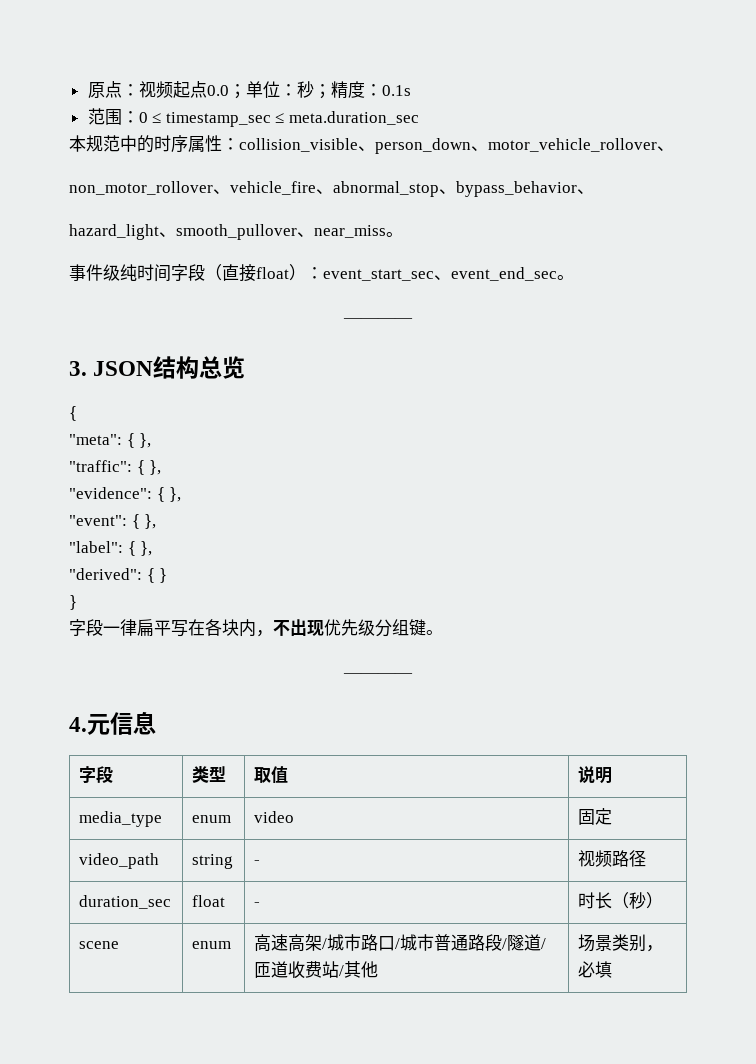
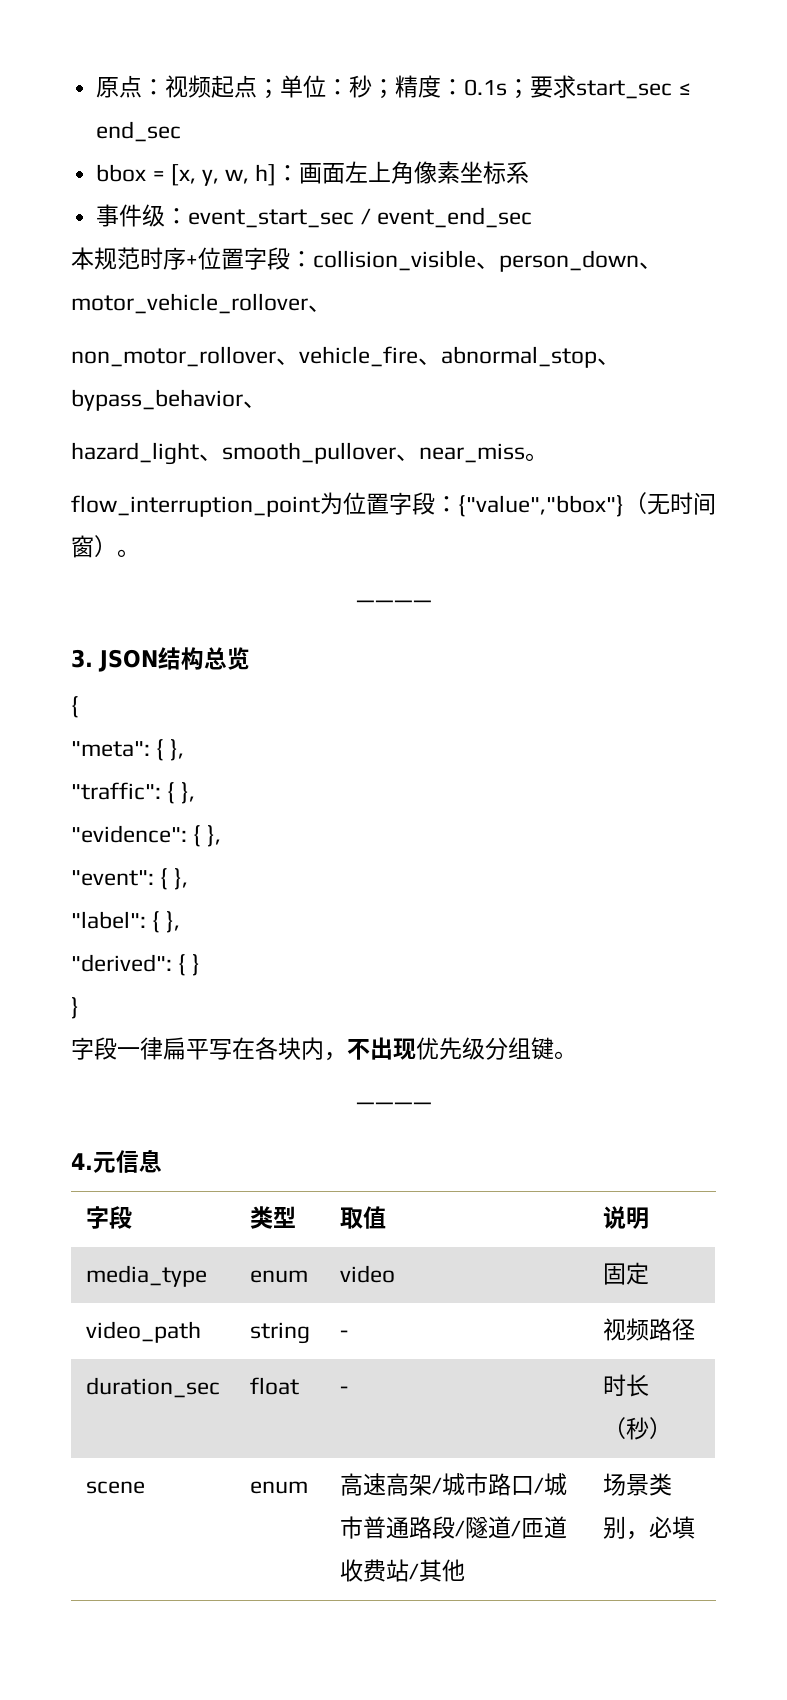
- 原点：视频起点0.0；单位：秒；精度：0.1s
- 范围：0 ≤ timestamp_sec ≤ meta.duration_sec
- 本规范中的时序属性：collision_visible、person_down、motor_vehicle_rollover、
+ 原点：视频起点；单位：秒；精度：0.1s；要求start_sec ≤ end_sec
+ bbox = [x, y, w, h]：画面左上角像素坐标系
+ 事件级：event_start_sec / event_end_sec
+ 本规范时序+位置字段：collision_visible、person_down、motor_vehicle_rollover、
- 事件级纯时间字段（直接float）：event_start_sec、event_end_sec。
+ flow_interruption_point为位置字段：{"value","bbox"}（无时间窗）。

